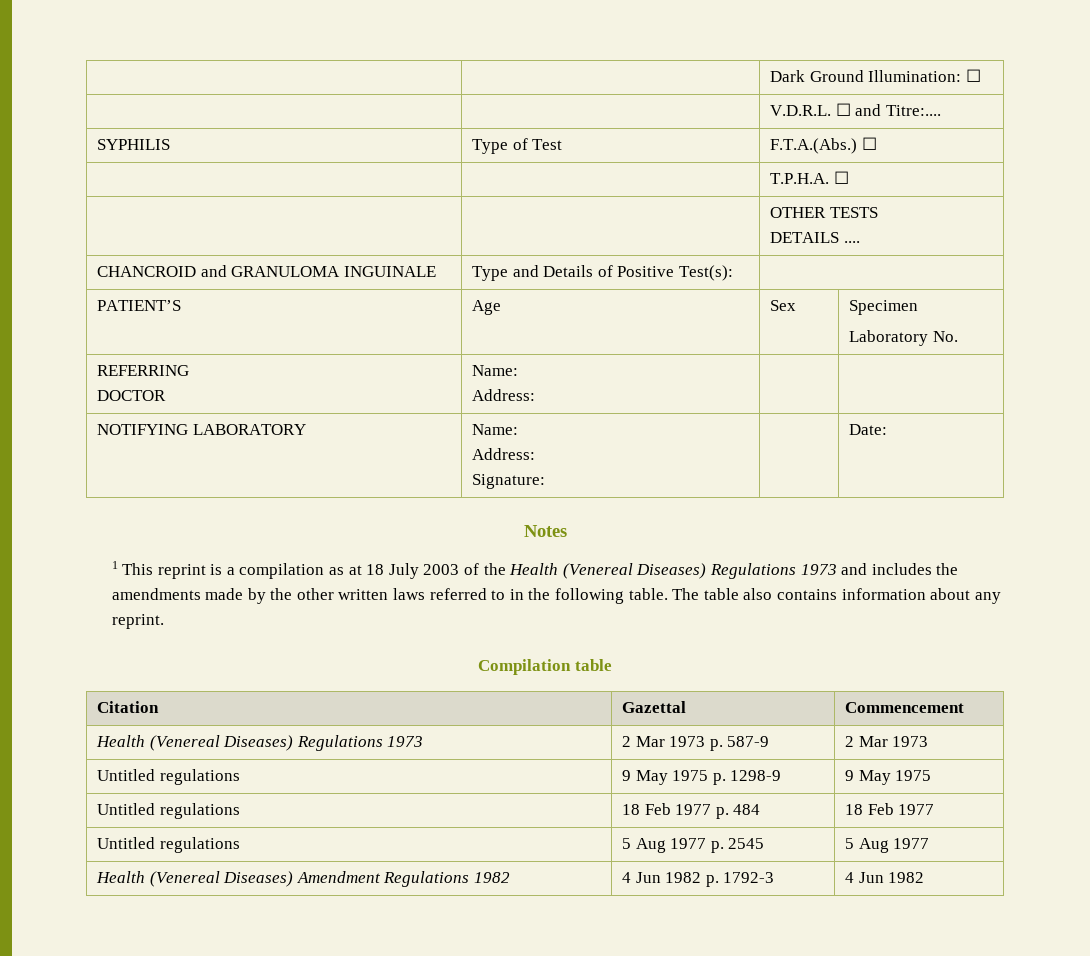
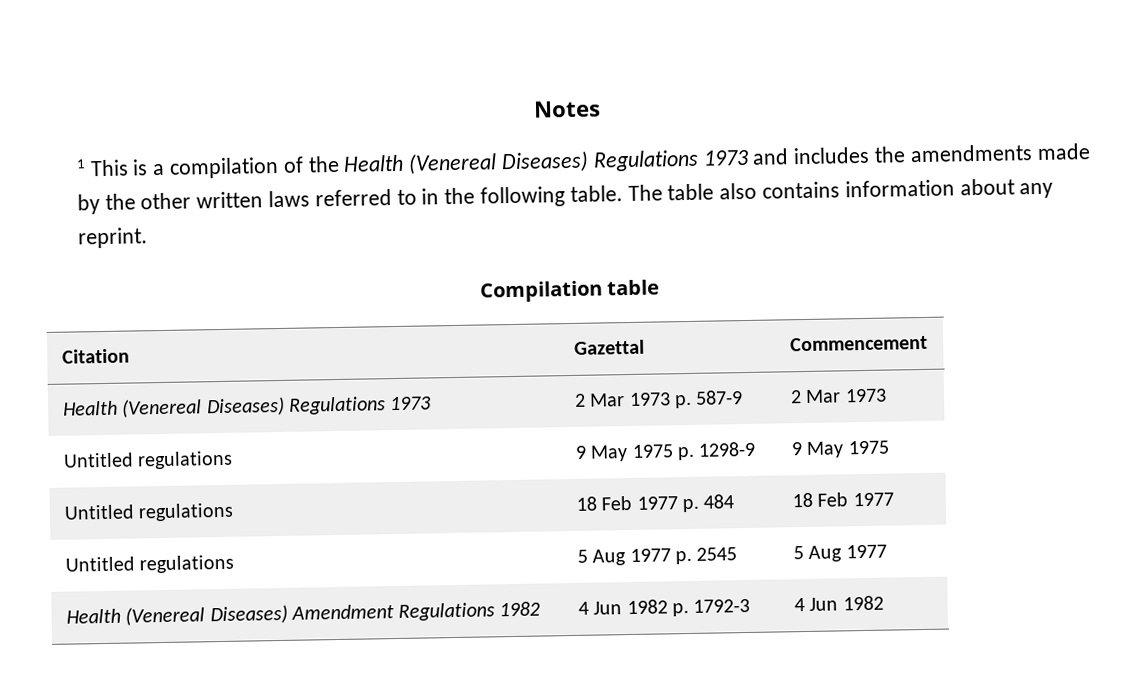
- | | Dark Ground Illumination: ☐
- | | V.D.R.L. ☐ and Titre:....
- SYPHILIS | Type of Test | F.T.A.(Abs.) ☐
- | | T.P.H.A. ☐
- | | OTHER TESTS
- DETAILS ....
- CHANCROID and GRANULOMA INGUINALE | Type and Details of Positive Test(s): |
- PATIENT’S | Age | Sex | Specimen
- Laboratory No.
- REFERRING
- DOCTOR | Name:
- Address: | |
- NOTIFYING LABORATORY | Name:
- Address:
- Signature: | | Date:
- 1 This reprint is a compilation as at 18 July 2003 of the Health (Venereal Diseases) Regulations 1973 and includes the amendments made by the other written laws referred to in the following table.
+ 1 This is a compilation of the Health (Venereal Diseases) Regulations 1973 and includes the amendments made by the other written laws referred to in the following table.

